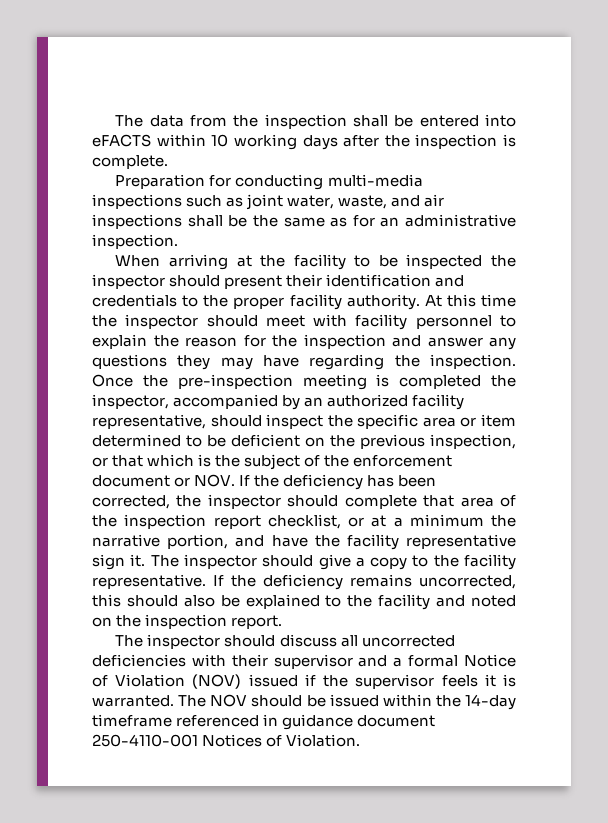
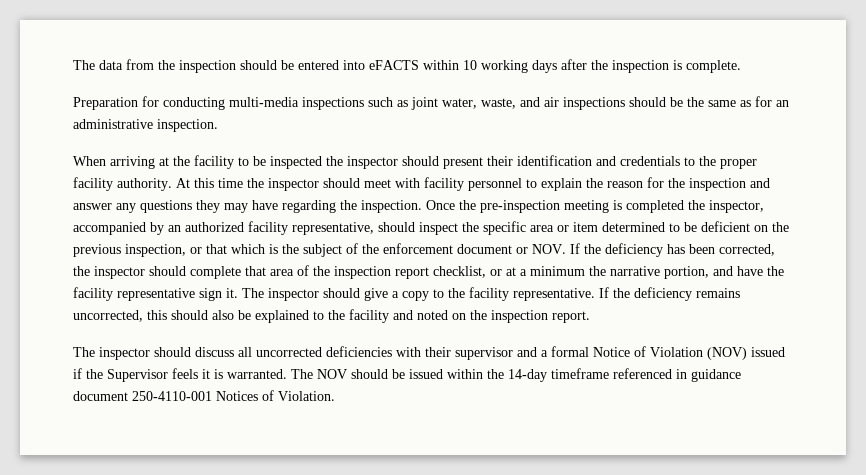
- The data from the inspection shall be entered into eFACTS within 10 working days after the inspection is complete.
+ The data from the inspection should be entered into eFACTS within 10 working days after the inspection is complete.
- Preparation for conducting multi-media inspections such as joint water, waste, and air inspections shall be the same as for an administrative inspection.
+ Preparation for conducting multi-media inspections such as joint water, waste, and air inspections should be the same as for an administrative inspection.
- The inspector should discuss all uncorrected deficiencies with their supervisor and a formal Notice of Violation (NOV) issued if the supervisor feels it is warranted.
+ The inspector should discuss all uncorrected deficiencies with their supervisor and a formal Notice of Violation (NOV) issued if the Supervisor feels it is warranted.

